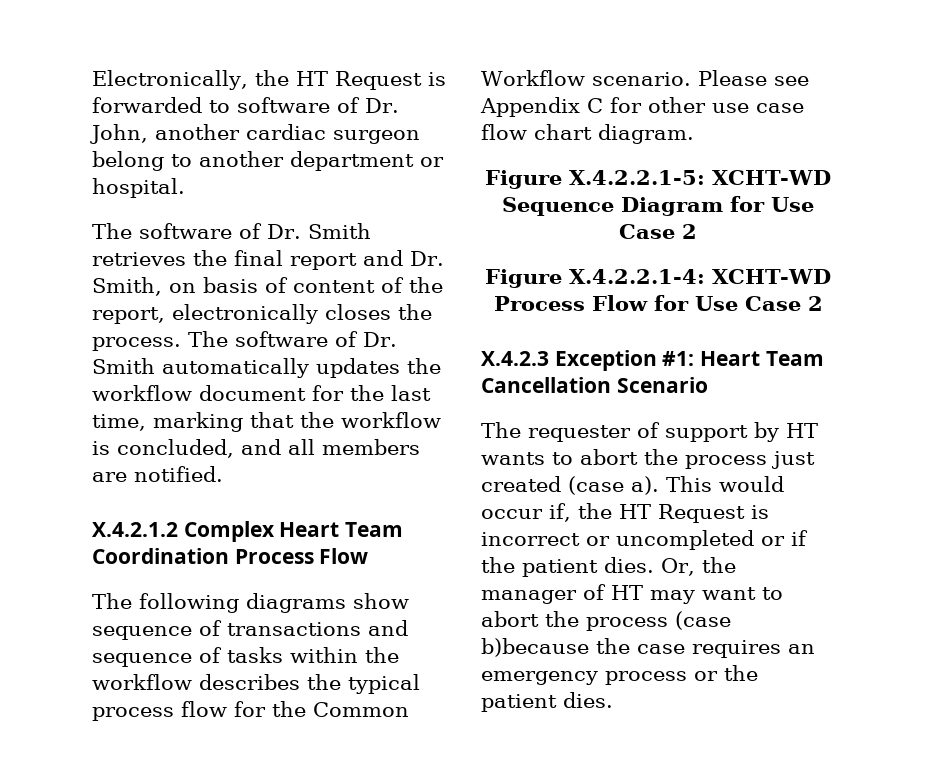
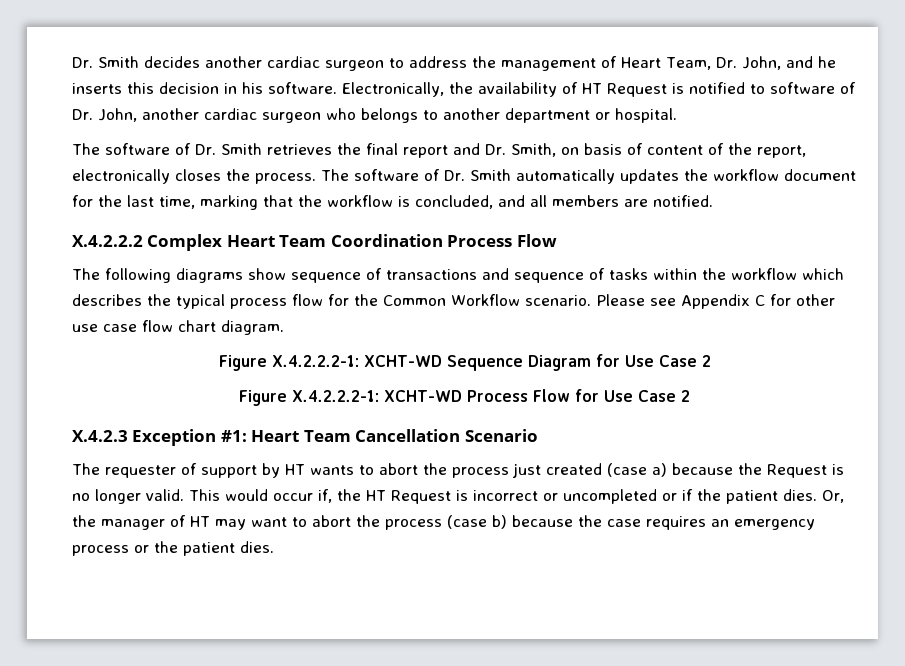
- Electronically, the HT Request is forwarded to software of Dr. John, another cardiac surgeon belong to another department or hospital.
+ Dr. Smith decides another cardiac surgeon to address the management of Heart Team, Dr. John, and he inserts this decision in his software. Electronically, the availability of HT Request is notified to software of Dr. John, another cardiac surgeon who belongs to another department or hospital.
- X.4.2.1.2 Complex Heart Team Coordination Process Flow
+ X.4.2.2.2 Complex Heart Team Coordination Process Flow
- The following diagrams show sequence of transactions and sequence of tasks within the workflow describes the typical process flow for the Common Workflow scenario.
+ The following diagrams show sequence of transactions and sequence of tasks within the workflow which describes the typical process flow for the Common Workflow scenario.
- Figure X.4.2.2.1-5: XCHT-WD Sequence Diagram for Use Case 2
+ Figure X.4.2.2.2-1: XCHT-WD Sequence Diagram for Use Case 2
- Figure X.4.2.2.1-4: XCHT-WD Process Flow for Use Case 2
+ Figure X.4.2.2.2-1: XCHT-WD Process Flow for Use Case 2
- The requester of support by HT wants to abort the process just created (case a).
+ The requester of support by HT wants to abort the process just created (case a) because the Request is no longer valid.
- Or, the manager of HT may want to abort the process (case b)because the case requires an emergency process or the patient dies.
+ Or, the manager of HT may want to abort the process (case b) because the case requires an emergency process or the patient dies.

